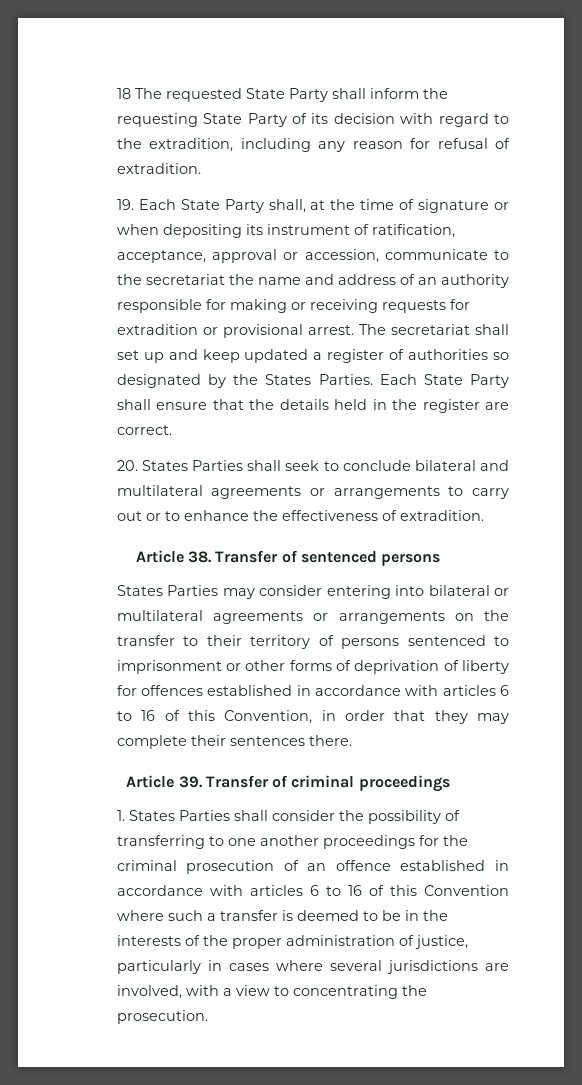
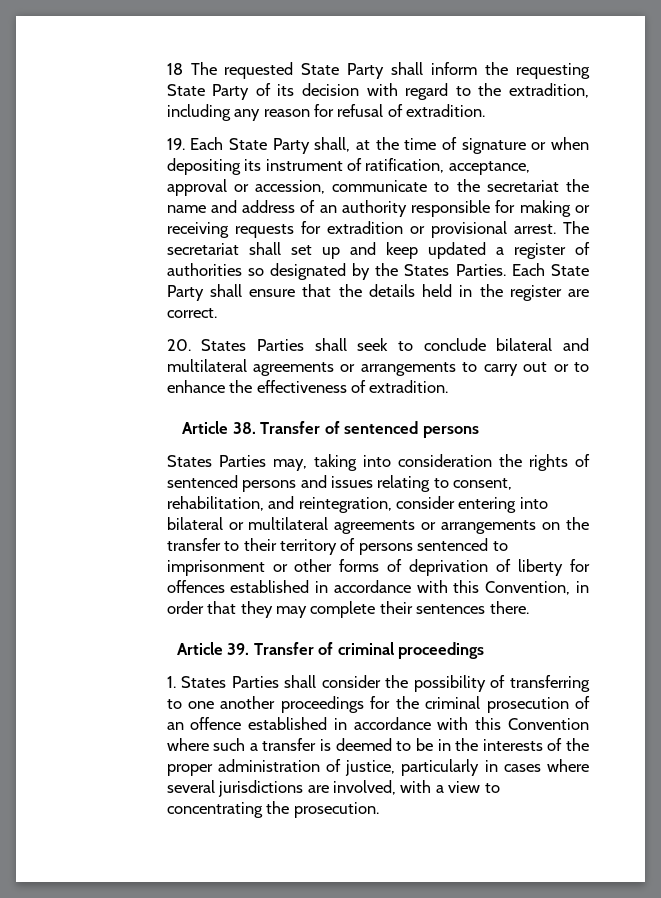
- States Parties may consider entering into bilateral or multilateral agreements or arrangements on the transfer to their territory of persons sentenced to imprisonment or other forms of deprivation of liberty for offences established in accordance with articles 6 to 16 of this Convention, in order that they may complete their sentences there.
+ States Parties may, taking into consideration the rights of sentenced persons and issues relating to consent, rehabilitation, and reintegration, consider entering into bilateral or multilateral agreements or arrangements on the transfer to their territory of persons sentenced to imprisonment or other forms of deprivation of liberty for offences established in accordance with this Convention, in order that they may complete their sentences there.
- 1. States Parties shall consider the possibility of transferring to one another proceedings for the criminal prosecution of an offence established in accordance with articles 6 to 16 of this Convention where such a transfer is deemed to be in the interests of the proper administration of justice, particularly in cases where several jurisdictions are involved, with a view to concentrating the prosecution.
+ 1. States Parties shall consider the possibility of transferring to one another proceedings for the criminal prosecution of an offence established in accordance with this Convention where such a transfer is deemed to be in the interests of the proper administration of justice, particularly in cases where several jurisdictions are involved, with a view to concentrating the prosecution.

